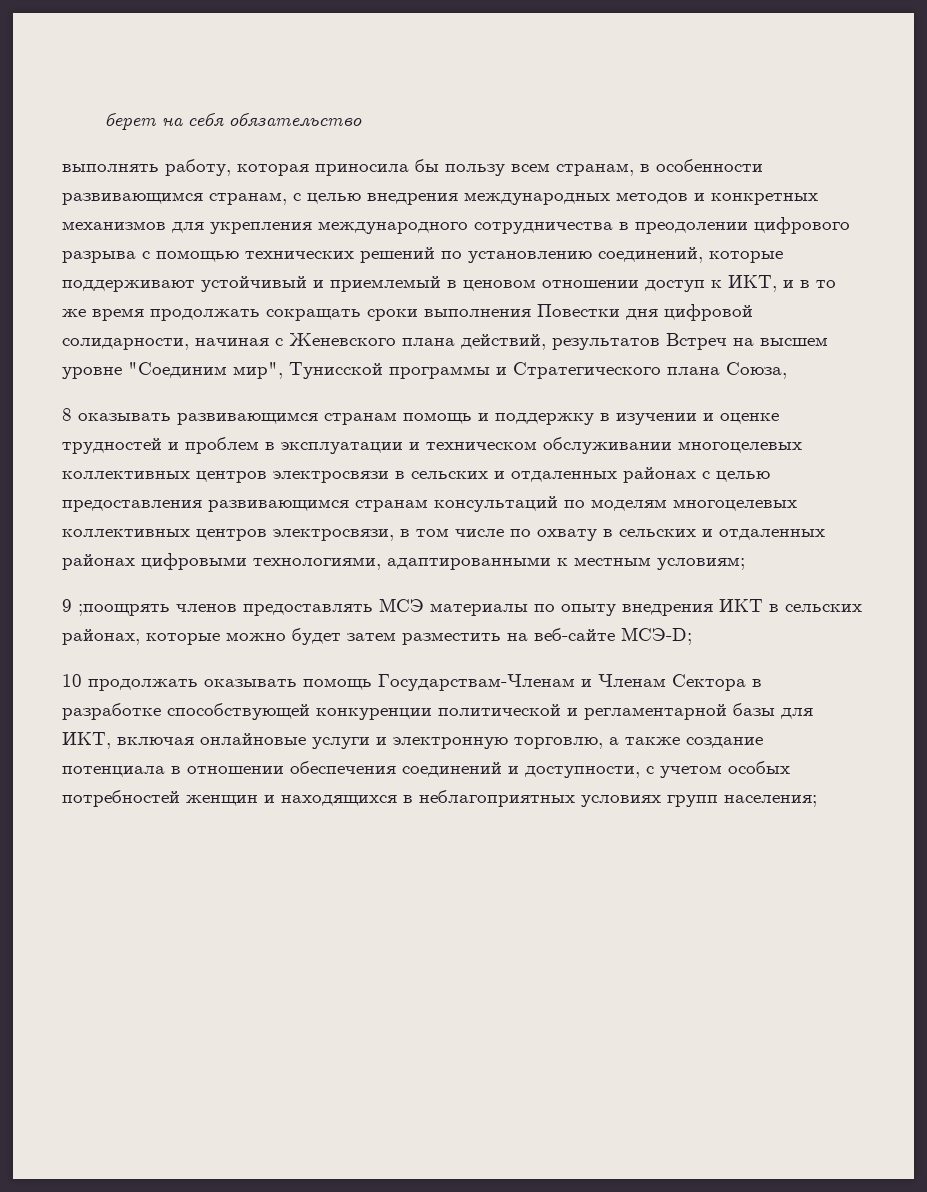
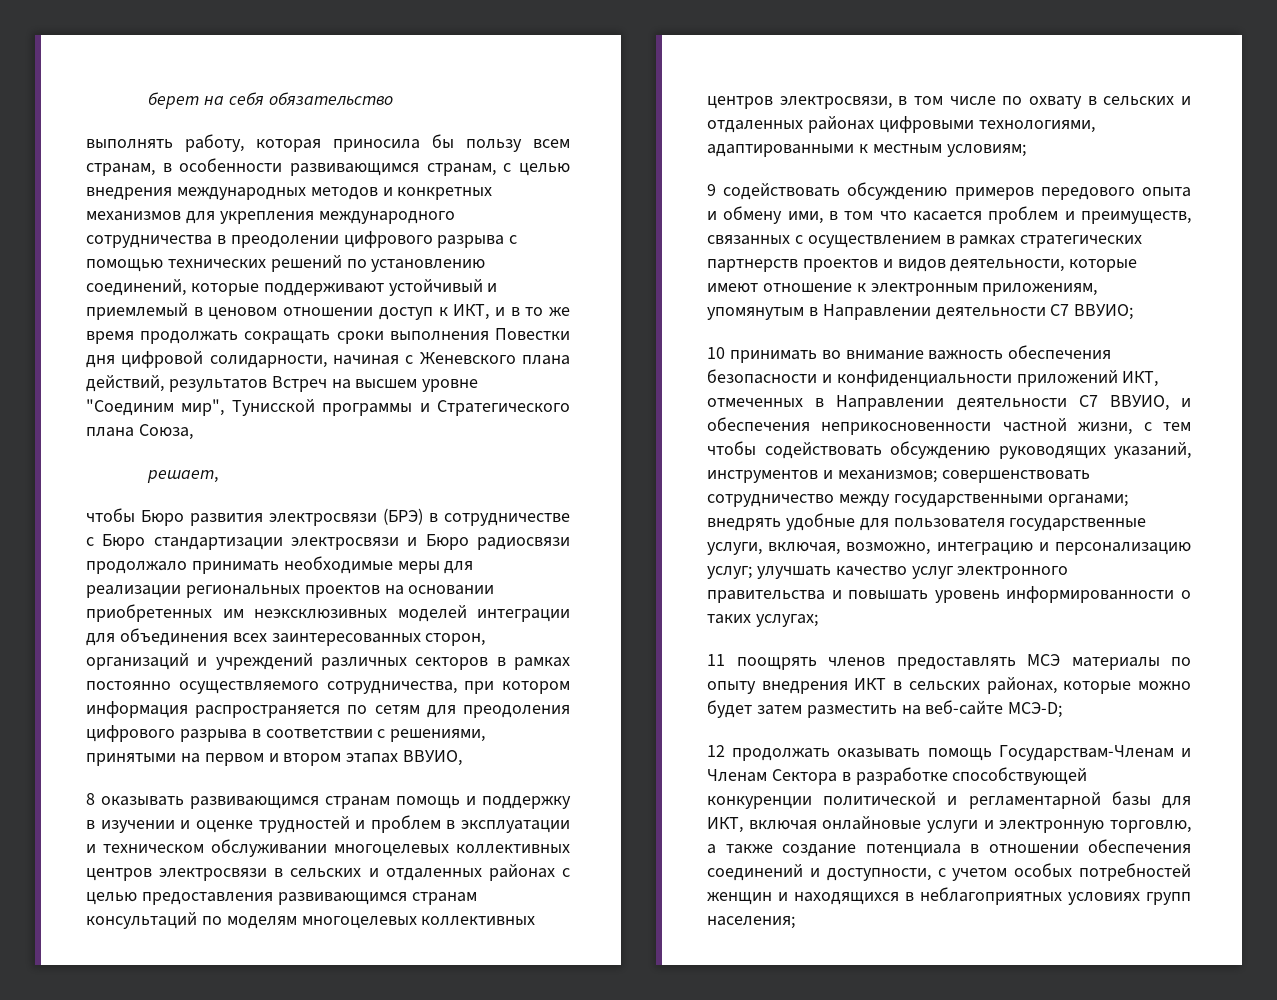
+ решает,
+ чтобы Бюро развития электросвязи (БРЭ) в сотрудничестве с Бюро стандартизации электросвязи и Бюро радиосвязи продолжало принимать необходимые меры для реализации региональных проектов на основании приобретенных им неэксклюзивных моделей интеграции для объединения всех заинтересованных сторон, организаций и учреждений различных секторов в рамках постоянно осуществляемого сотрудничества, при котором информация распространяется по сетям для преодоления цифрового разрыва в соответствии с решениями, принятыми на первом и втором этапах ВВУИО,
- 9 ;поощрять членов предоставлять МСЭ материалы по опыту внедрения ИКТ в сельских районах, которые можно будет затем разместить на веб-сайте МСЭ-D;
+ 9 содействовать обсуждению примеров передового опыта и обмену ими, в том что касается проблем и преимуществ, связанных с осуществлением в рамках стратегических партнерств проектов и видов деятельности, которые имеют отношение к электронным приложениям, упомянутым в Направлении деятельности С7 ВВУИО;
+ 10 принимать во внимание важность обеспечения безопасности и конфиденциальности приложений ИКТ, отмеченных в Направлении деятельности С7 ВВУИО, и обеспечения неприкосновенности частной жизни, с тем чтобы содействовать обсуждению руководящих указаний, инструментов и механизмов; совершенствовать сотрудничество между государственными органами; внедрять удобные для пользователя государственные услуги, включая, возможно, интеграцию и персонализацию услуг; улучшать качество услуг электронного правительства и повышать уровень информированности о таких услугах;
+ 11 поощрять членов предоставлять МСЭ материалы по опыту внедрения ИКТ в сельских районах, которые можно будет затем разместить на веб-сайте МСЭ-D;
- 10 продолжать оказывать помощь Государствам-Членам и Членам Сектора в разработке способствующей конкуренции политической и регламентарной базы для ИКТ, включая онлайновые услуги и электронную торговлю, а также создание потенциала в отношении обеспечения соединений и доступности, с учетом особых потребностей женщин и находящихся в неблагоприятных условиях групп населения;
+ 12 продолжать оказывать помощь Государствам-Членам и Членам Сектора в разработке способствующей конкуренции политической и регламентарной базы для ИКТ, включая онлайновые услуги и электронную торговлю, а также создание потенциала в отношении обеспечения соединений и доступности, с учетом особых потребностей женщин и находящихся в неблагоприятных условиях групп населения;

